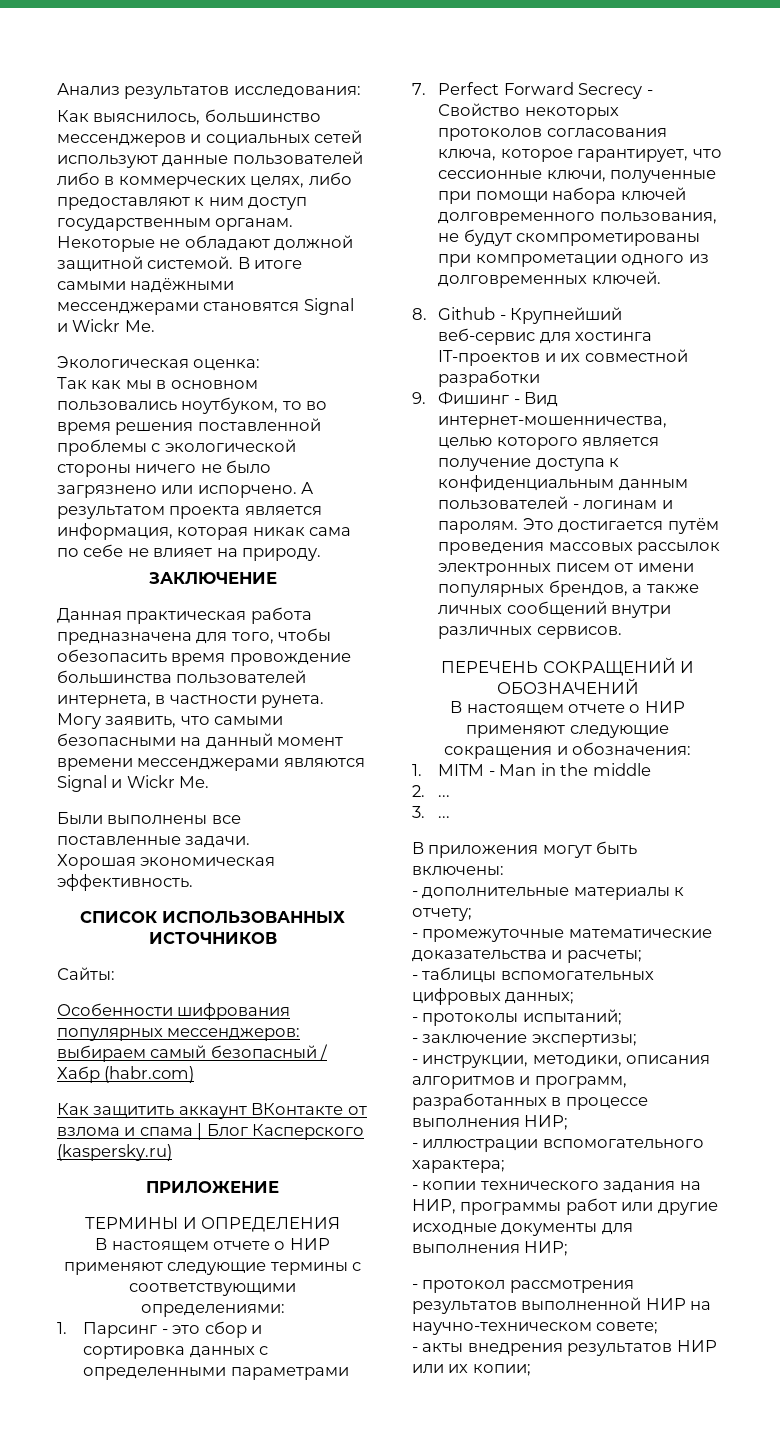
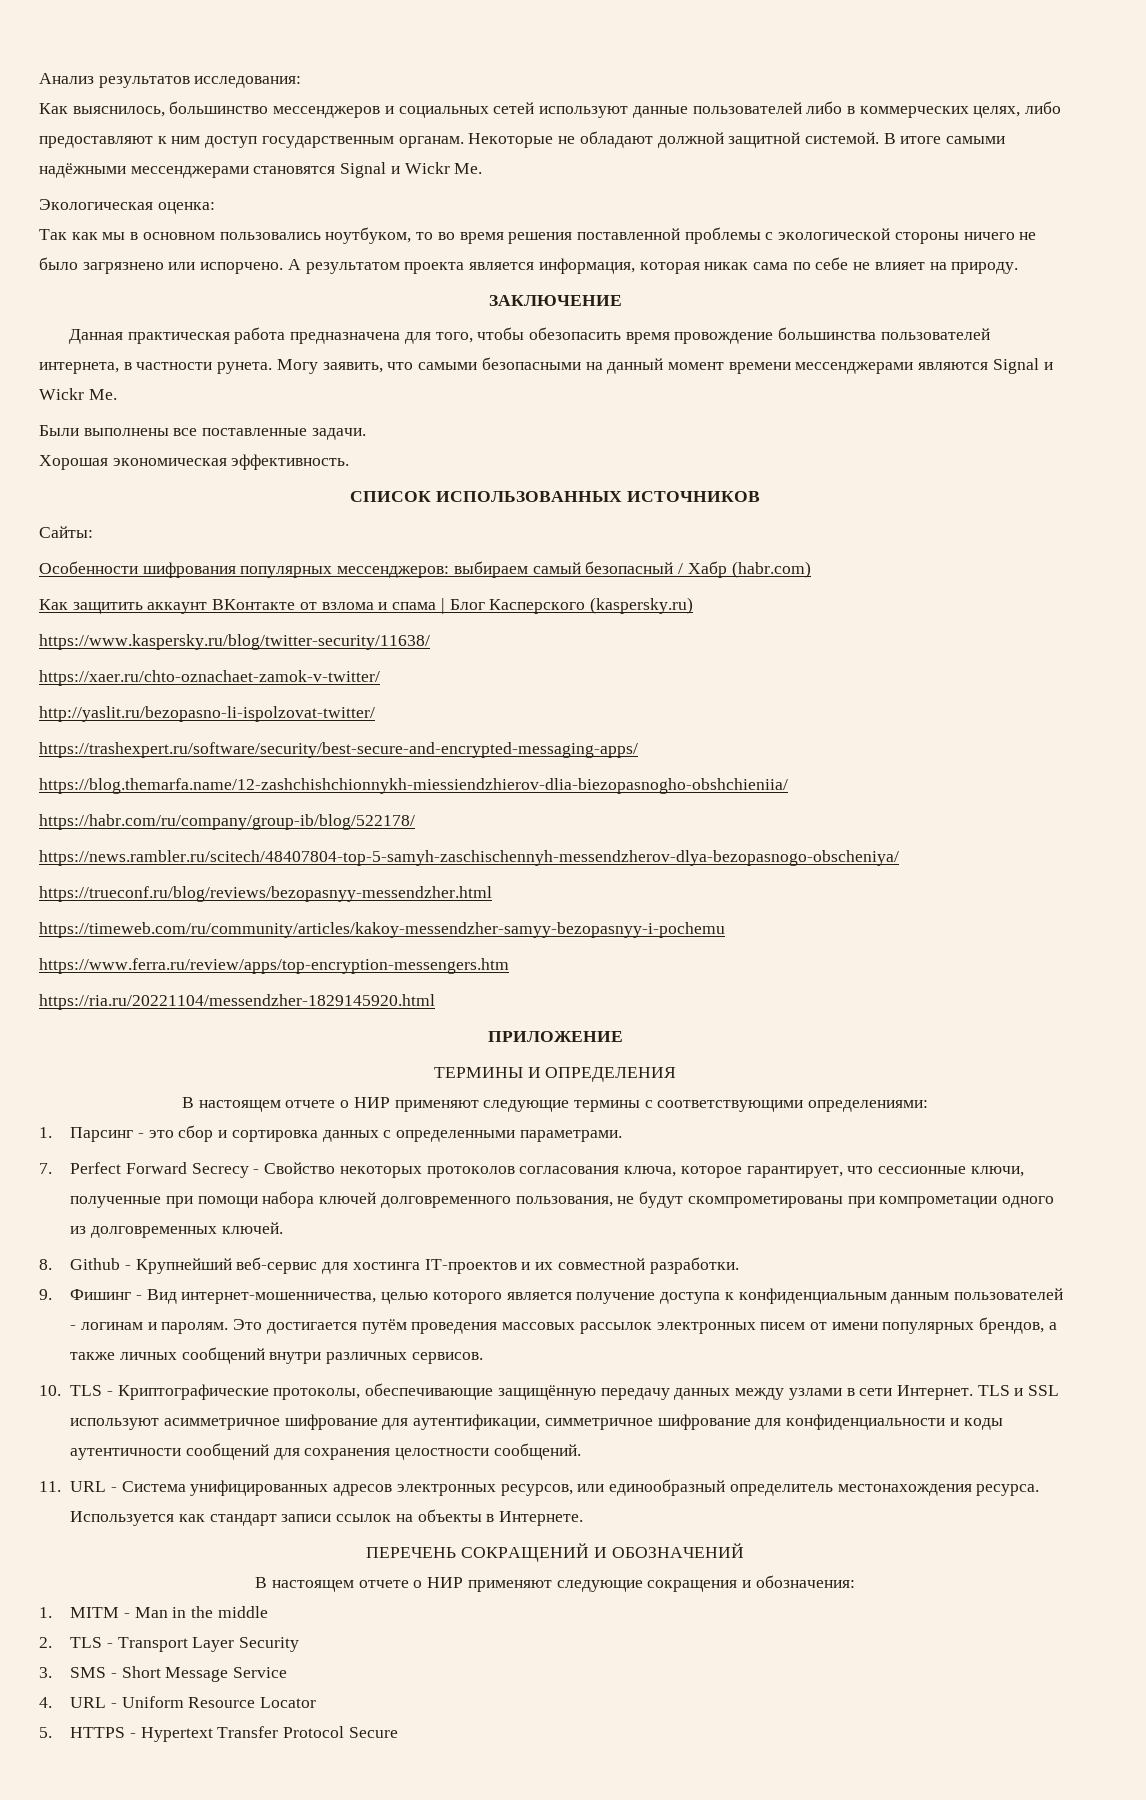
+ https://www.kaspersky.ru/blog/twitter-security/11638/
+ https://xaer.ru/chto-oznachaet-zamok-v-twitter/
+ http://yaslit.ru/bezopasno-li-ispolzovat-twitter/
+ https://trashexpert.ru/software/security/best-secure-and-encrypted-messaging-apps/
+ https://blog.themarfa.name/12-zashchishchionnykh-miessiendzhierov-dlia-biezopasnogho-obshchieniia/
+ https://habr.com/ru/company/group-ib/blog/522178/
+ https://news.rambler.ru/scitech/48407804-top-5-samyh-zaschischennyh-messendzherov-dlya-bezopasnogo-obscheniya/
+ https://trueconf.ru/blog/reviews/bezopasnyy-messendzher.html
+ https://timeweb.com/ru/community/articles/kakoy-messendzher-samyy-bezopasnyy-i-pochemu
+ https://www.ferra.ru/review/apps/top-encryption-messengers.htm
+ https://ria.ru/20221104/messendzher-1829145920.html
- 1. Парсинг - это сбор и сортировка данных с определенными параметрами
+ 1. Парсинг - это сбор и сортировка данных с определенными параметрами.
- 8. Github - Крупнейший веб-сервис для хостинга IT-проектов и их совместной разработки
+ 8. Github - Крупнейший веб-сервис для хостинга IT-проектов и их совместной разработки.
+ 10. TLS - Криптографические протоколы, обеспечивающие защищённую передачу данных между узлами в сети Интернет. TLS и SSL используют асимметричное шифрование для аутентификации, симметричное шифрование для конфиденциальности и коды аутентичности сообщений для сохранения целостности сообщений.
+ 11. URL - Система унифицированных адресов электронных ресурсов, или единообразный определитель местонахождения ресурса. Используется как стандарт записи ссылок на объекты в Интернете.
- 2. ...
- 3. ...
- В приложения могут быть включены:
- - дополнительные материалы к отчету;
- - промежуточные математические доказательства и расчеты;
- - таблицы вспомогательных цифровых данных;
- - протоколы испытаний;
- - заключение экспертизы;
- - инструкции, методики, описания алгоритмов и программ, разработанных в процессе выполнения НИР;
- - иллюстрации вспомогательного характера;
- - копии технического задания на НИР, программы работ или другие исходные документы для выполнения НИР;
- - протокол рассмотрения результатов выполненной НИР на научно-техническом совете;
- - акты внедрения результатов НИР или их копии;
+ 2. TLS - Transport Layer Security
+ 3. SMS - Short Message Service
+ 4. URL - Uniform Resource Locator
+ 5. HTTPS - Hypertext Transfer Protocol Secure

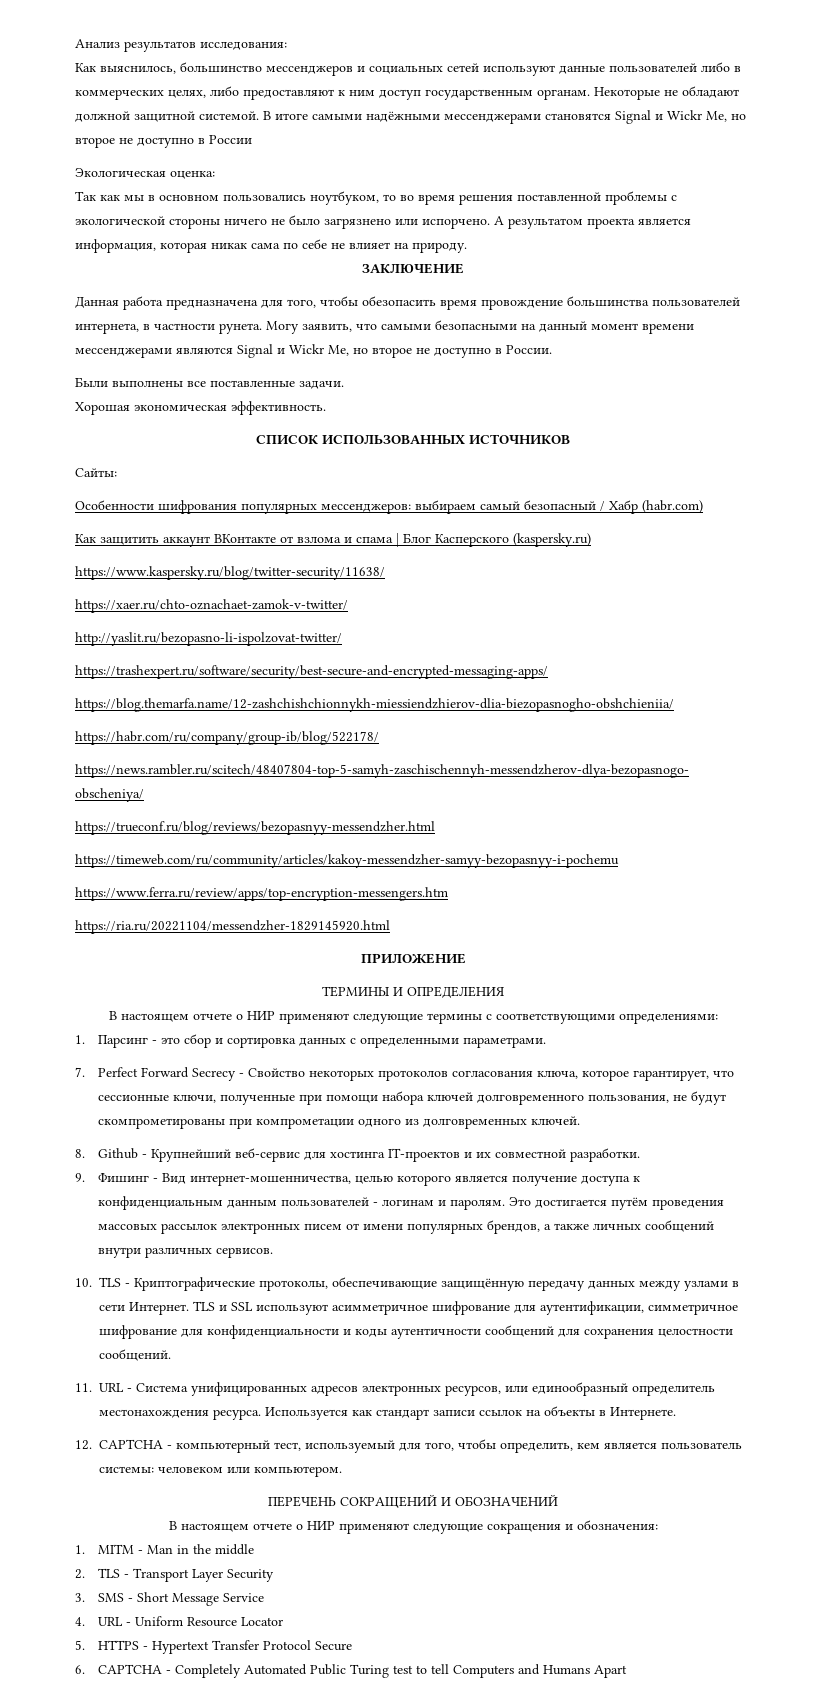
- В итоге самыми надёжными мессенджерами становятся Signal и Wickr Me.
+ В итоге самыми надёжными мессенджерами становятся Signal и Wickr Me, но второе не доступно в России
- Данная практическая работа предназначена для того, чтобы обезопасить время провождение большинства пользователей интернета, в частности рунета.
+ Данная работа предназначена для того, чтобы обезопасить время провождение большинства пользователей интернета, в частности рунета.
- Могу заявить, что самыми безопасными на данный момент времени мессенджерами являются Signal и Wickr Me.
+ Могу заявить, что самыми безопасными на данный момент времени мессенджерами являются Signal и Wickr Me, но второе не доступно в России.
+ 12. CAPTCHA - компьютерный тест, используемый для того, чтобы определить, кем является пользователь системы: человеком или компьютером.
+ 6. CAPTCHA - Completely Automated Public Turing test to tell Computers and Humans Apart

